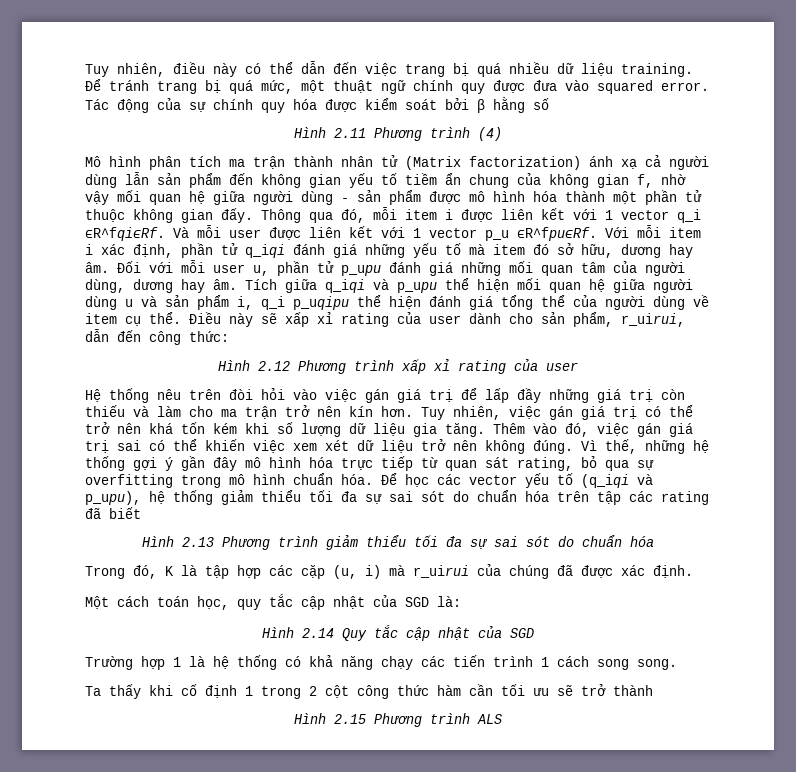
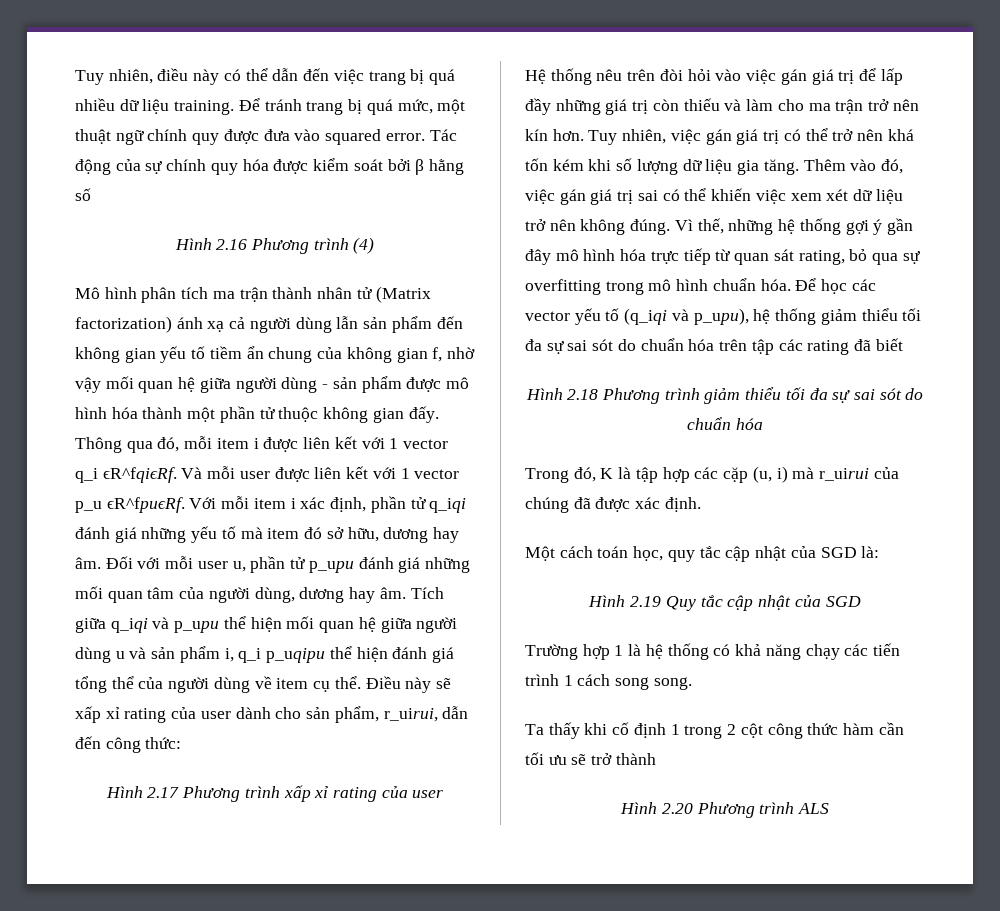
- Hình 2.11 Phương trình (4)
+ Hình 2.16 Phương trình (4)
- Hình 2.12 Phương trình xấp xỉ rating của user
+ Hình 2.17 Phương trình xấp xỉ rating của user
- Hình 2.13 Phương trình giảm thiểu tối đa sự sai sót do chuẩn hóa
+ Hình 2.18 Phương trình giảm thiểu tối đa sự sai sót do chuẩn hóa
- Hình 2.14 Quy tắc cập nhật của SGD
+ Hình 2.19 Quy tắc cập nhật của SGD
- Hình 2.15 Phương trình ALS
+ Hình 2.20 Phương trình ALS

